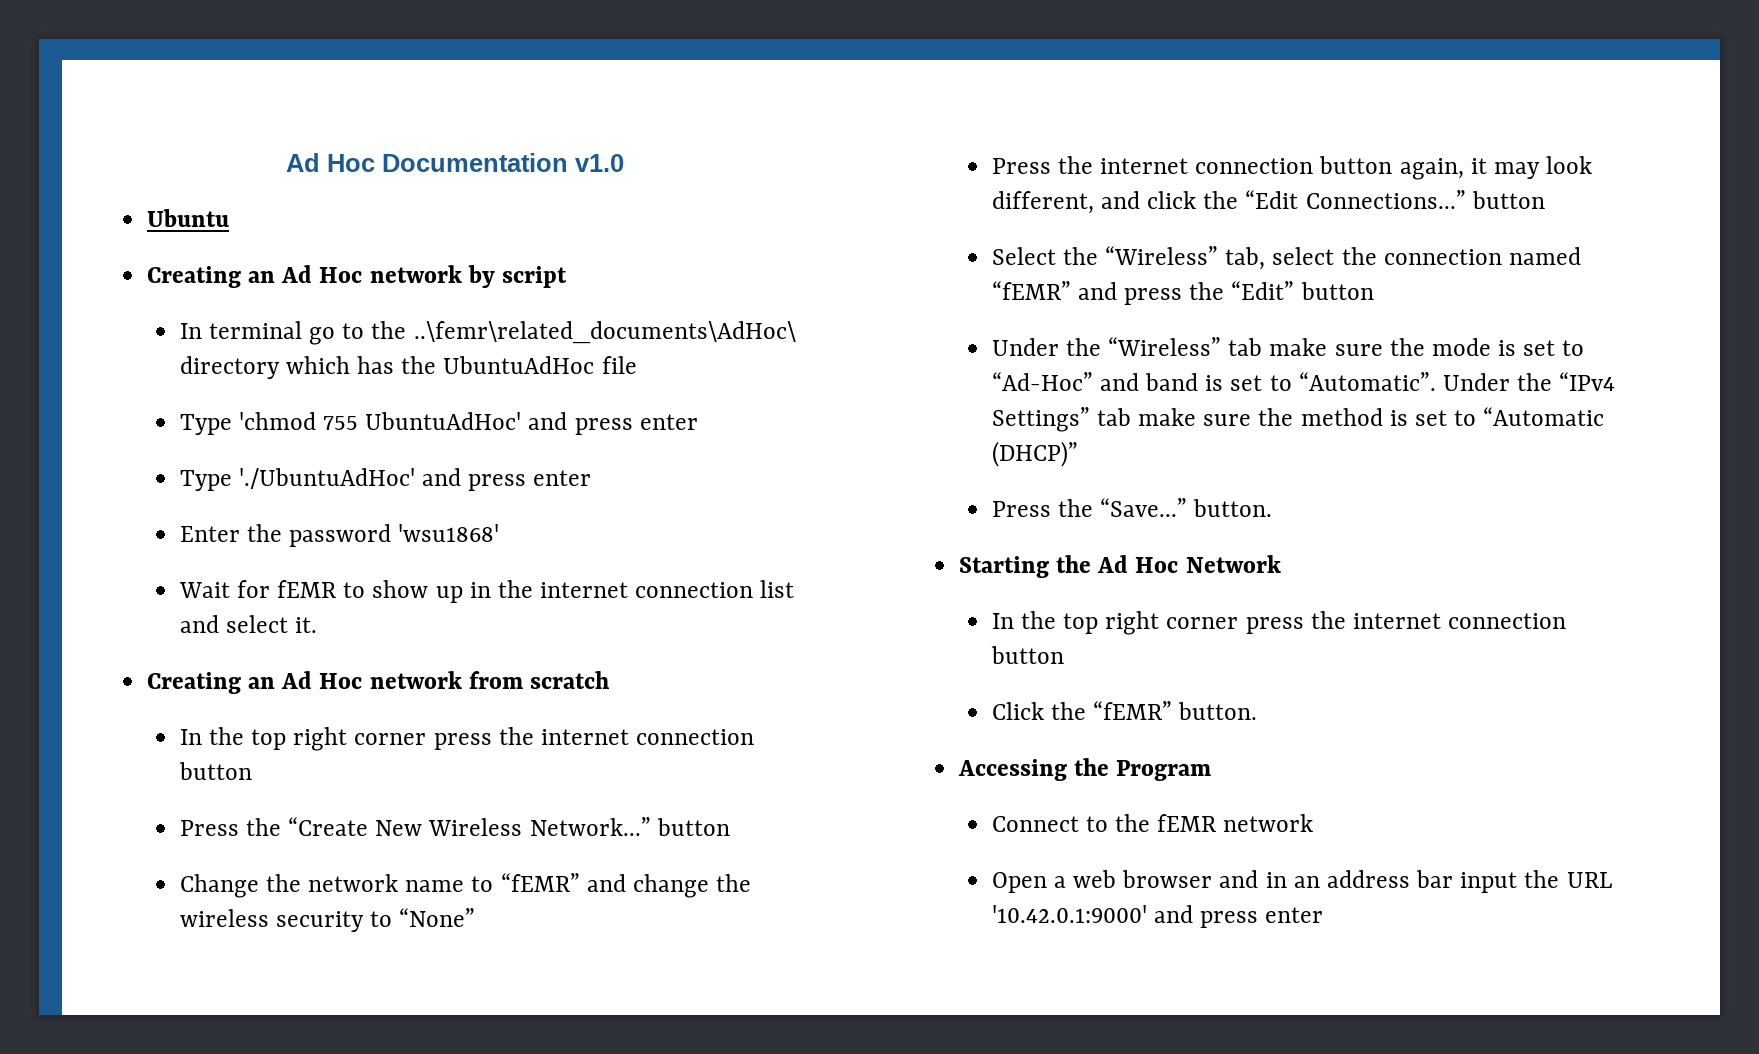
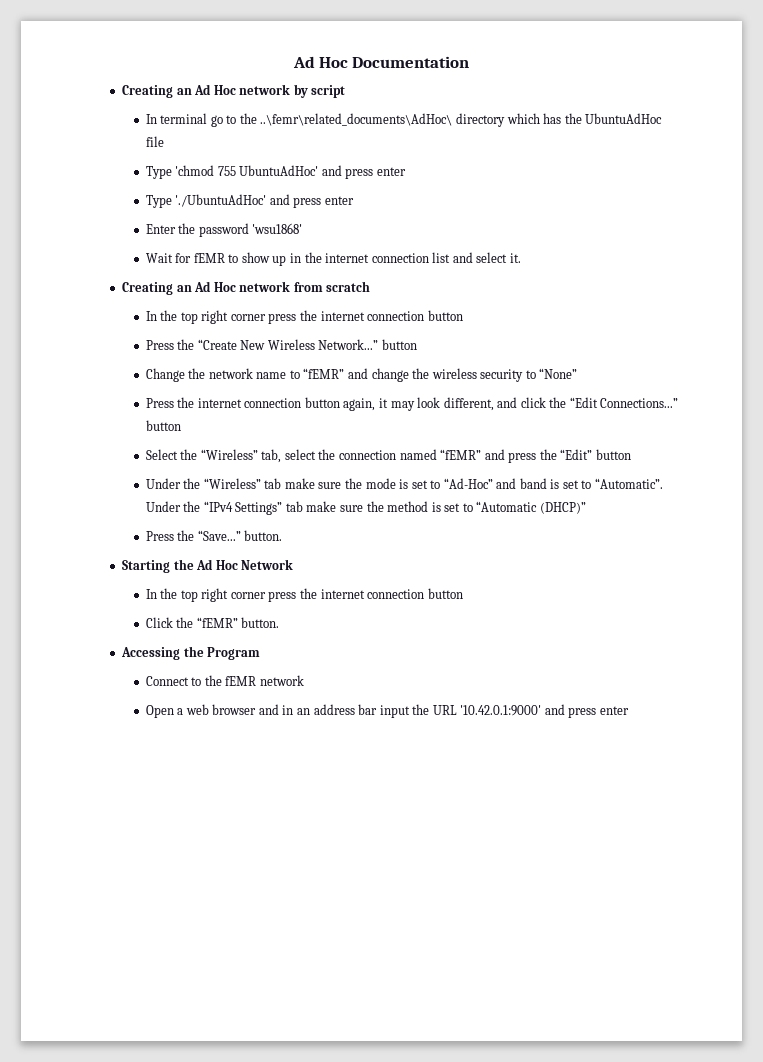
- Ad Hoc Documentation v1.0
- Ubuntu
+ Ad Hoc Documentation

